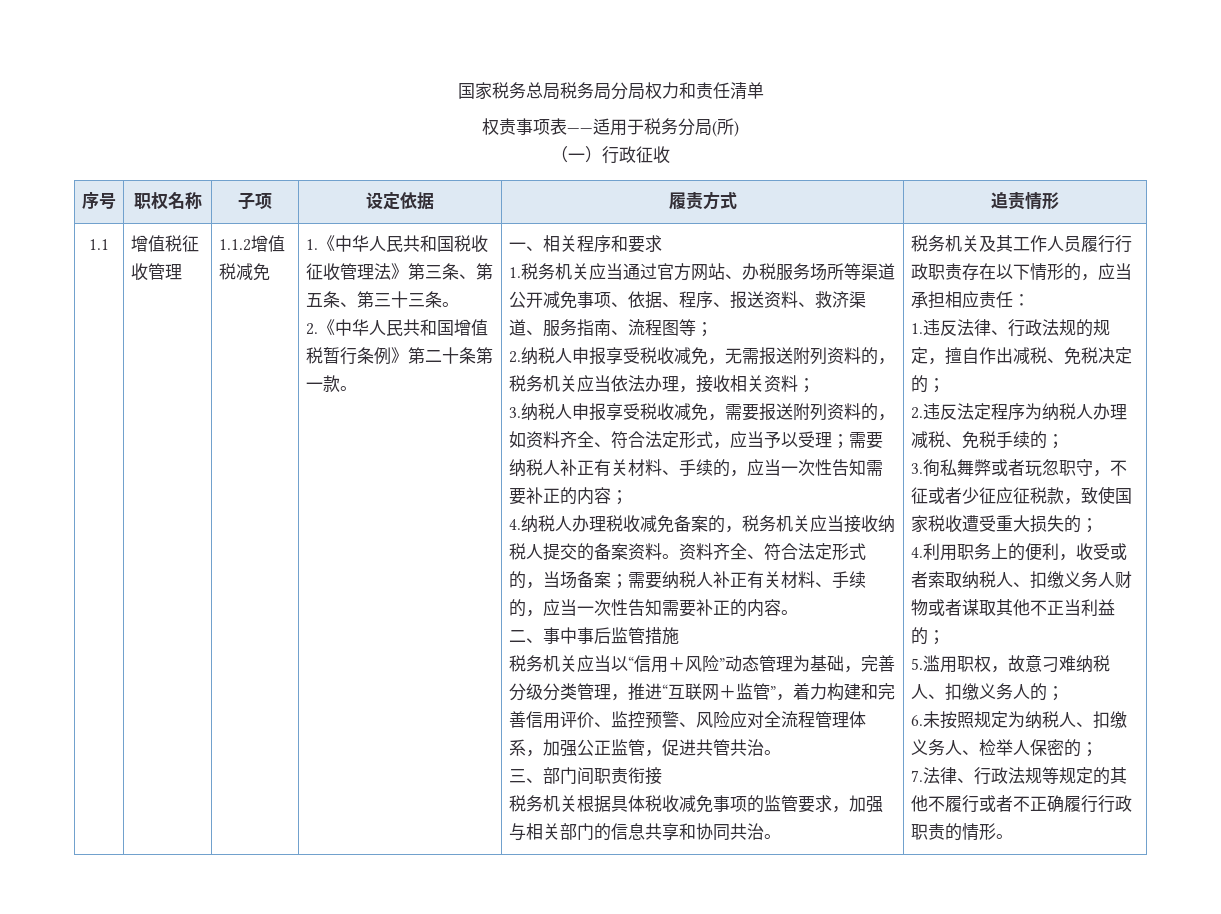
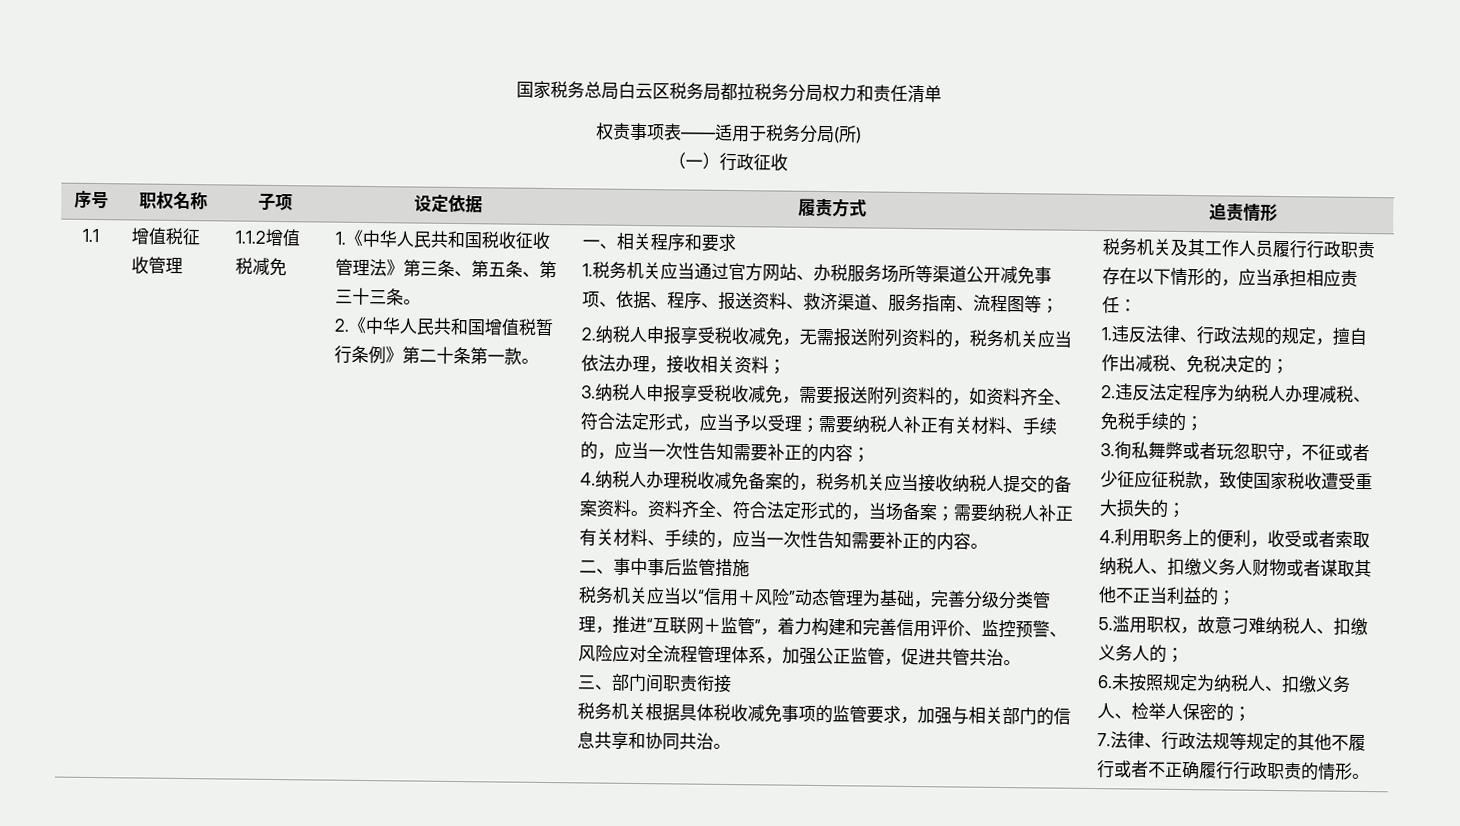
- 国家税务总局税务局分局权力和责任清单
+ 国家税务总局白云区税务局都拉税务分局权力和责任清单

